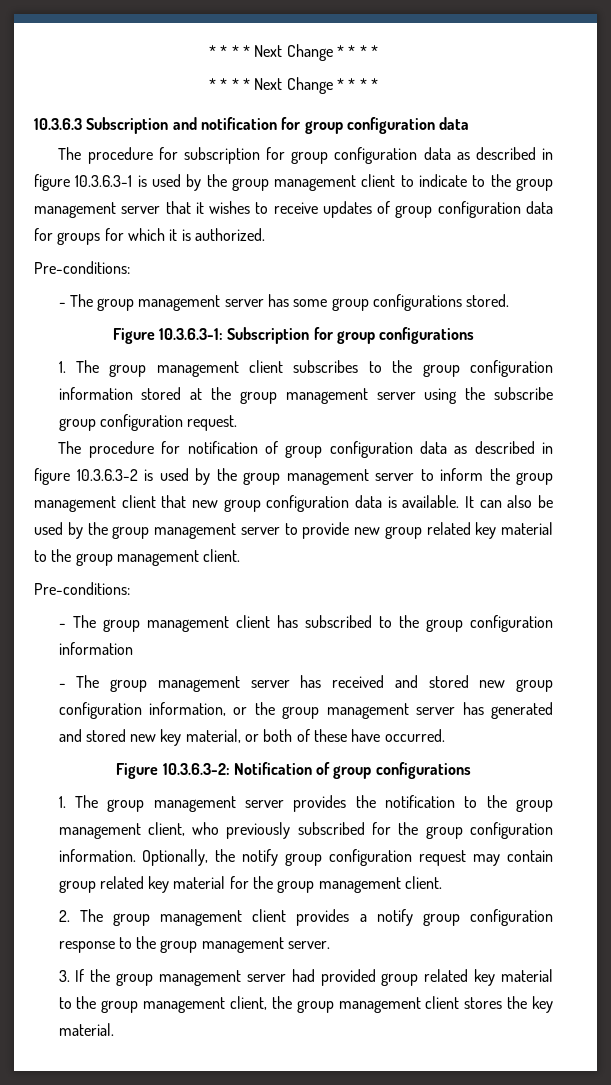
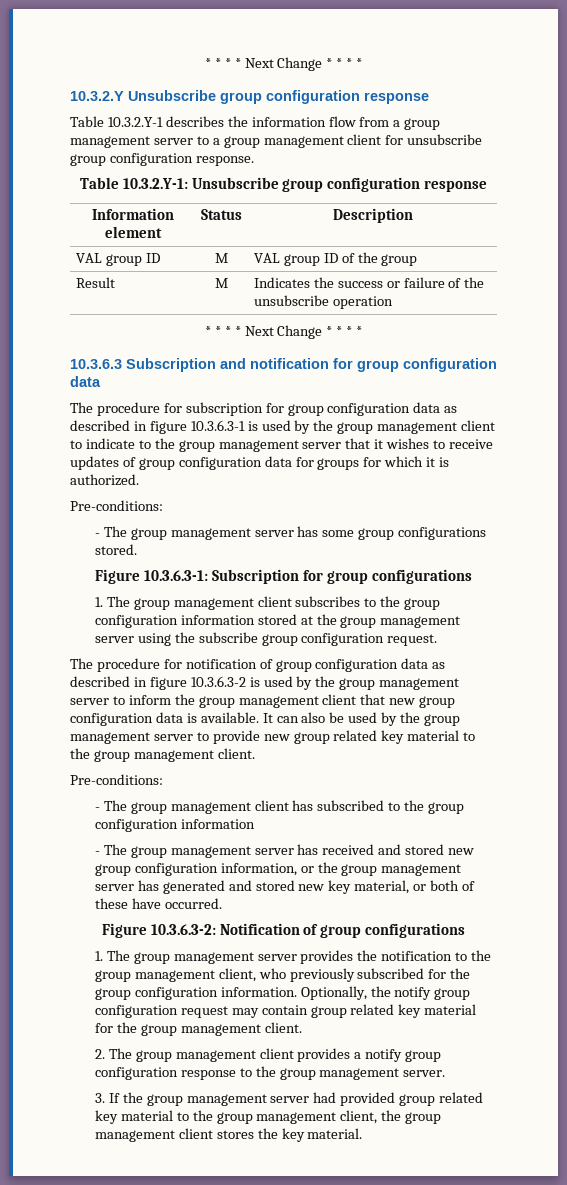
+ 10.3.2.Y Unsubscribe group configuration response
+ Table 10.3.2.Y-1 describes the information flow from a group management server to a group management client for unsubscribe group configuration response.
+ Table 10.3.2.Y-1: Unsubscribe group configuration response
+ Information element | Status | Description
+ VAL group ID | M | VAL group ID of the group
+ Result | M | Indicates the success or failure of the unsubscribe operation

